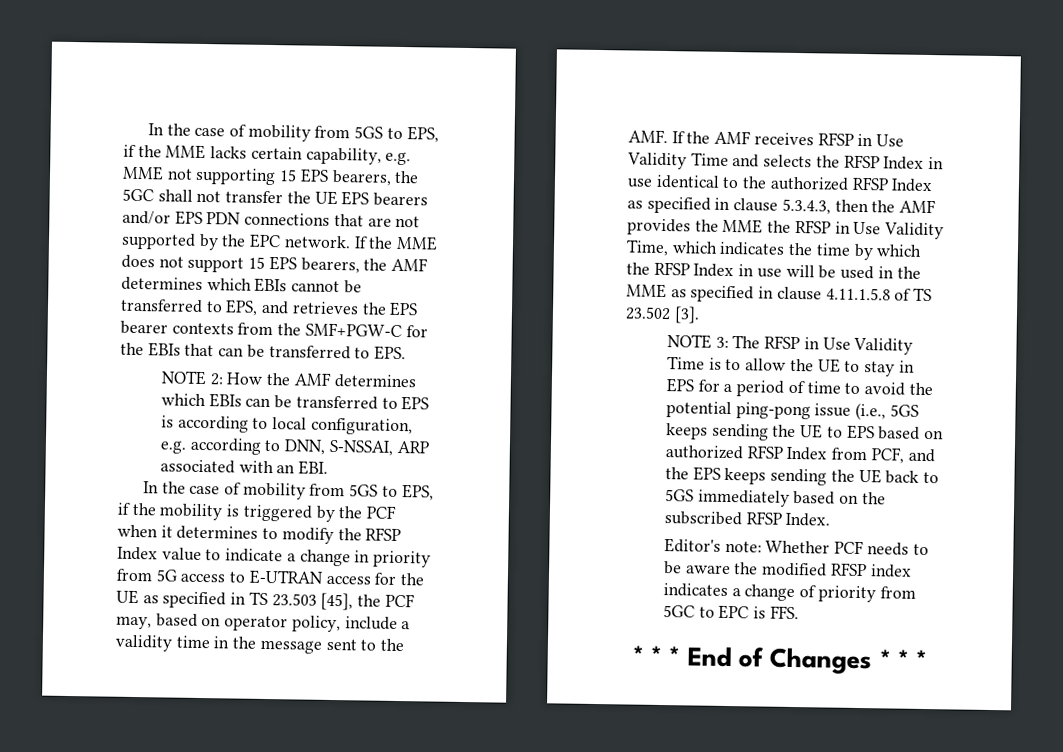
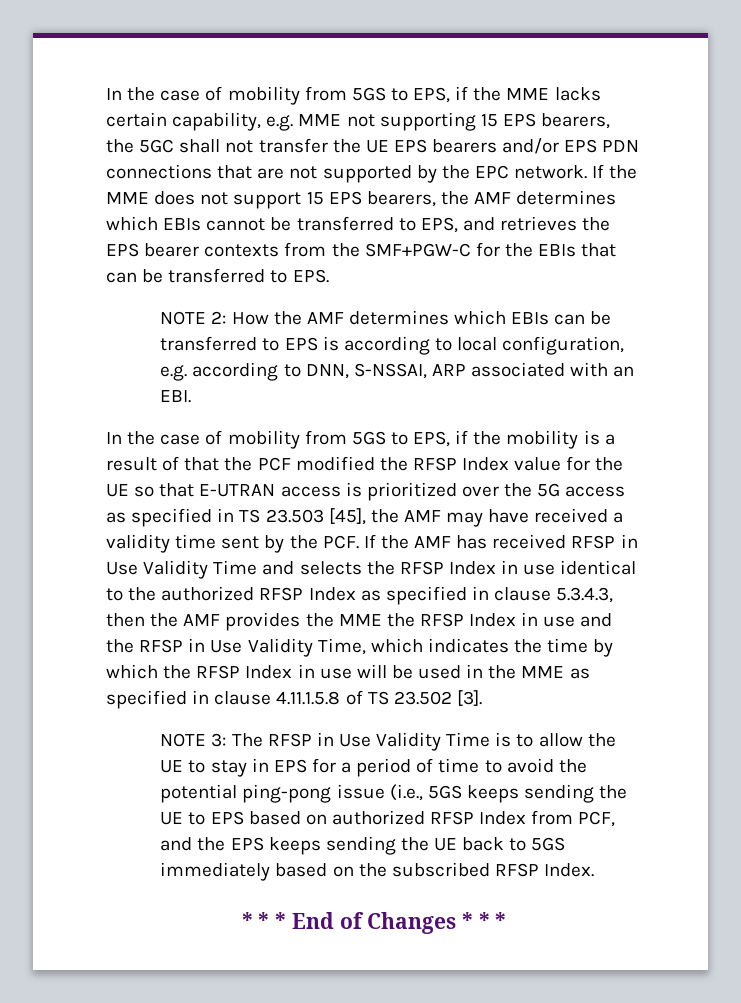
- In the case of mobility from 5GS to EPS, if the mobility is triggered by the PCF when it determines to modify the RFSP Index value to indicate a change in priority from 5G access to E-UTRAN access for the UE as specified in TS 23.503 [45], the PCF may, based on operator policy, include a validity time in the message sent to the AMF. If the AMF receives RFSP in Use Validity Time and selects the RFSP Index in use identical to the authorized RFSP Index as specified in clause 5.3.4.3, then the AMF provides the MME the RFSP in Use Validity Time, which indicates the time by which the RFSP Index in use will be used in the MME as specified in clause 4.11.1.5.8 of TS 23.502 [3].
+ In the case of mobility from 5GS to EPS, if the mobility is a result of that the PCF modified the RFSP Index value for the UE so that E-UTRAN access is prioritized over the 5G access as specified in TS 23.503 [45], the AMF may have received a validity time sent by the PCF. If the AMF has received RFSP in Use Validity Time and selects the RFSP Index in use identical to the authorized RFSP Index as specified in clause 5.3.4.3, then the AMF provides the MME the RFSP Index in use and the RFSP in Use Validity Time, which indicates the time by which the RFSP Index in use will be used in the MME as specified in clause 4.11.1.5.8 of TS 23.502 [3].
- Editor's note: Whether PCF needs to be aware the modified RFSP index indicates a change of priority from 5GC to EPC is FFS.

